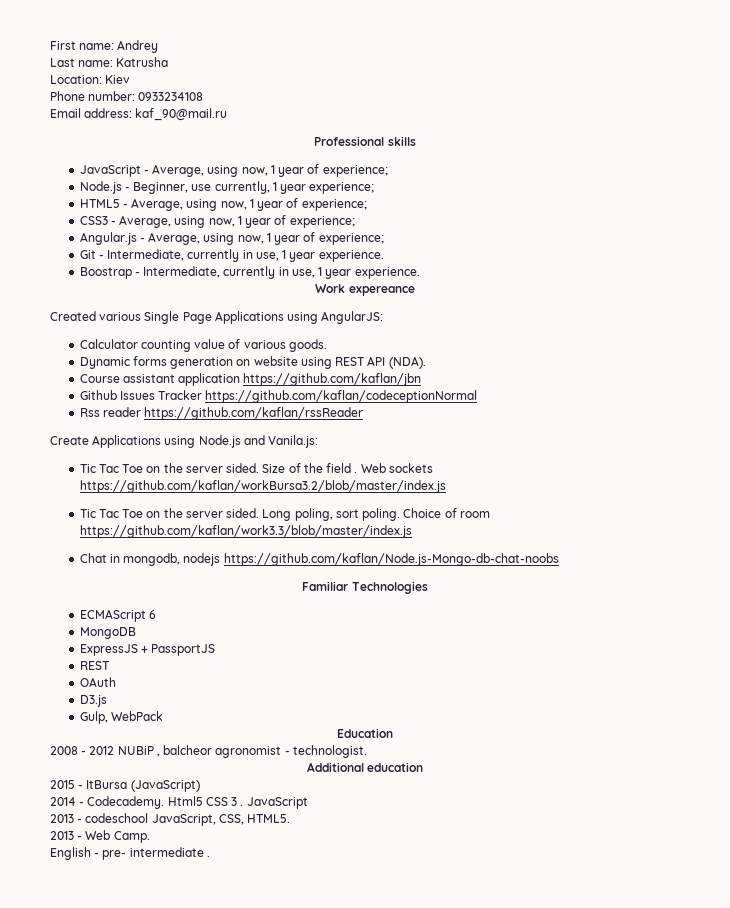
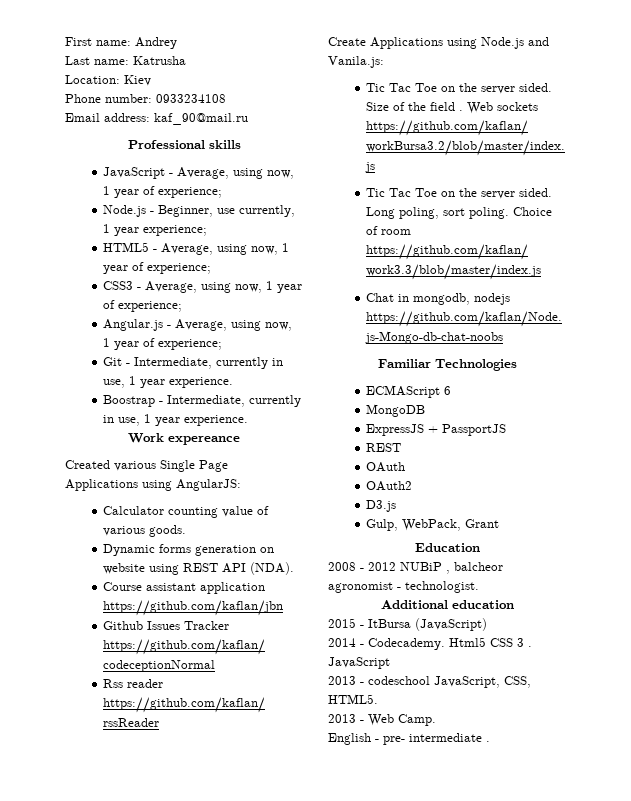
+ OAuth2
- Gulp, WebPack
+ Gulp, WebPack, Grant

